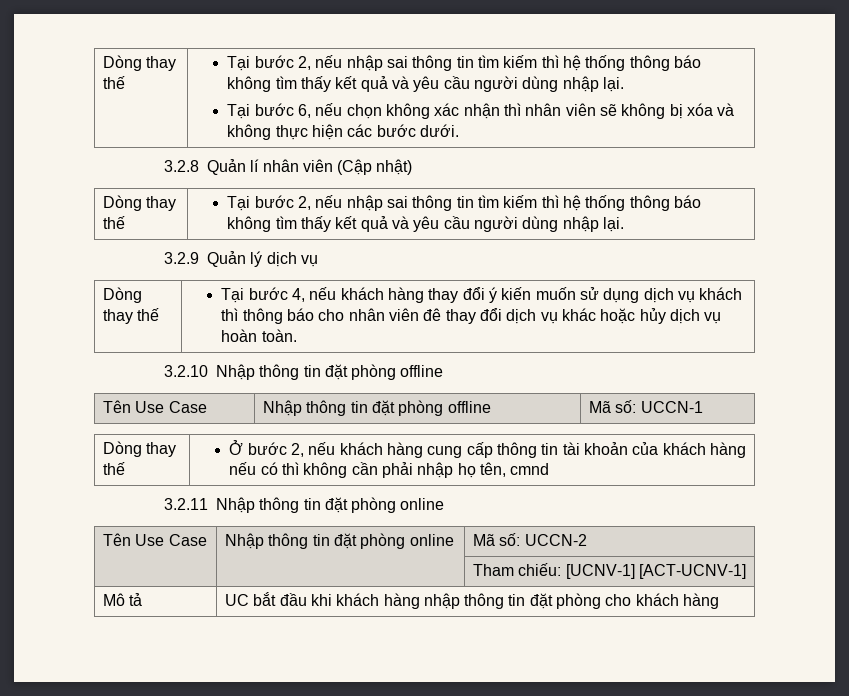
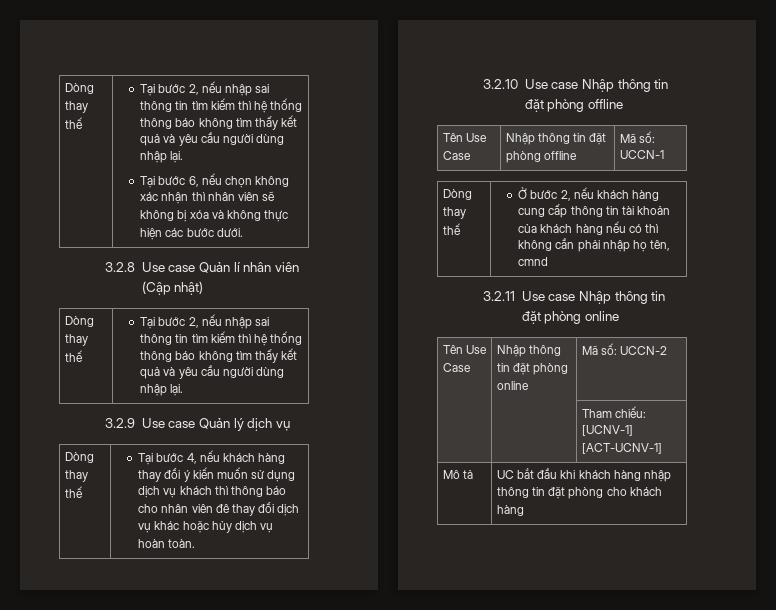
- 3.2.8 Quản lí nhân viên (Cập nhật)
+ 3.2.8 Use case Quản lí nhân viên (Cập nhật)
- 3.2.9 Quản lý dịch vụ
+ 3.2.9 Use case Quản lý dịch vụ
- 3.2.10 Nhập thông tin đặt phòng offline
+ 3.2.10 Use case Nhập thông tin đặt phòng offline
- 3.2.11 Nhập thông tin đặt phòng online
+ 3.2.11 Use case Nhập thông tin đặt phòng online

